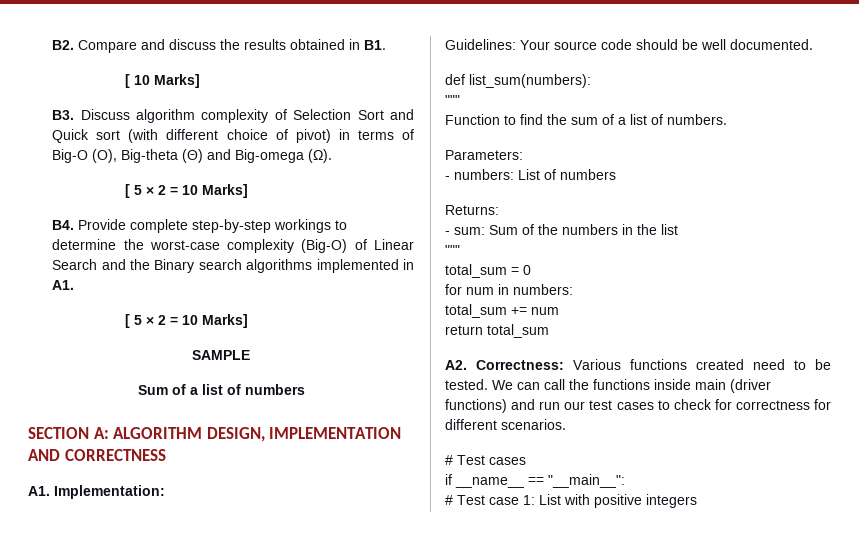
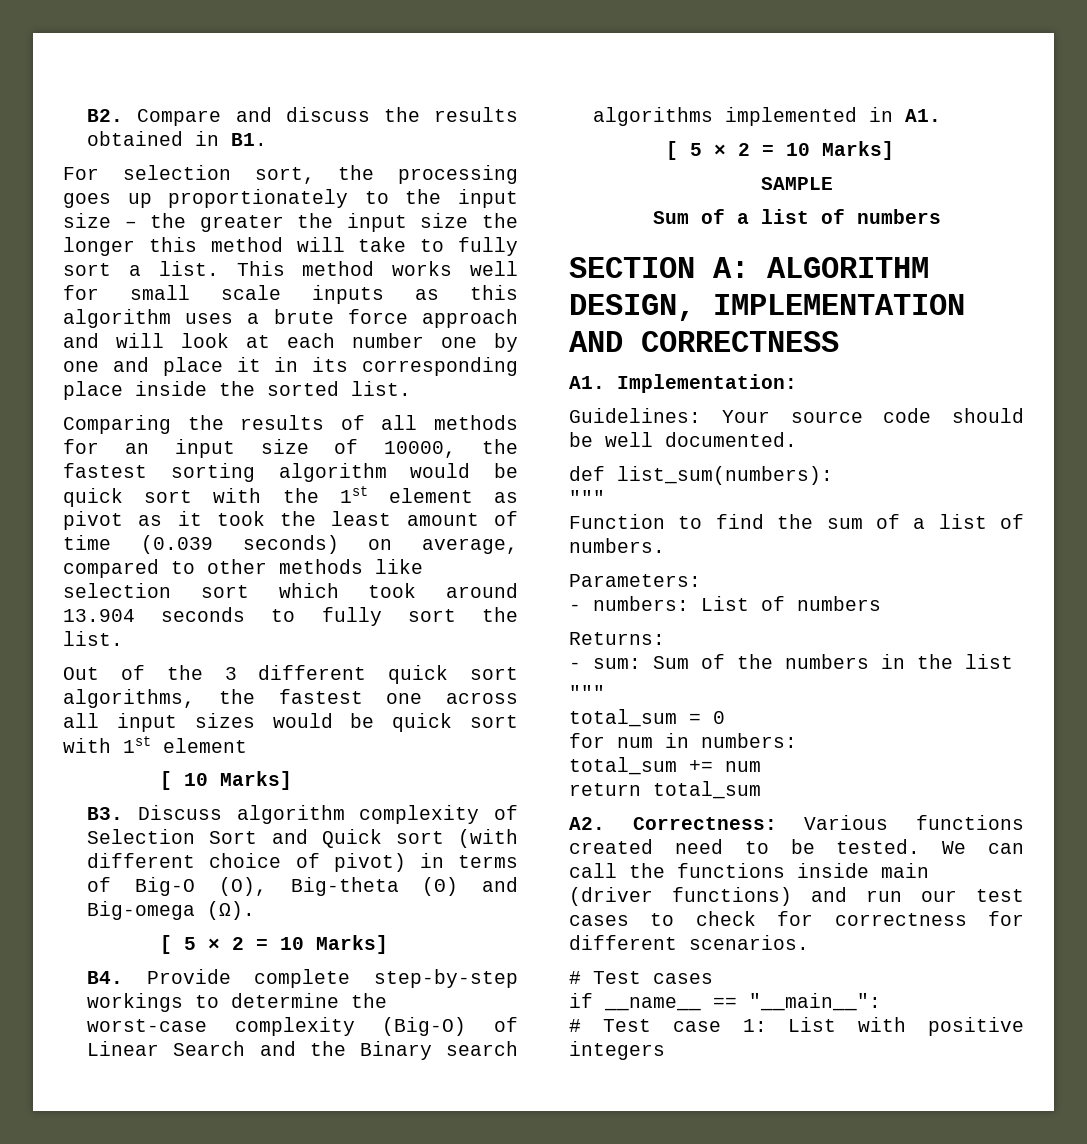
+ For selection sort, the processing goes up proportionately to the input size – the greater the input size the longer this method will take to fully sort a list. This method works well for small scale inputs as this algorithm uses a brute force approach and will look at each number one by one and place it in its corresponding place inside the sorted list.
+ Comparing the results of all methods for an input size of 10000, the fastest sorting algorithm would be quick sort with the 1st element as pivot as it took the least amount of time (0.039 seconds) on average, compared to other methods like selection sort which took around 13.904 seconds to fully sort the list.
+ Out of the 3 different quick sort algorithms, the fastest one across all input sizes would be quick sort with 1st element

